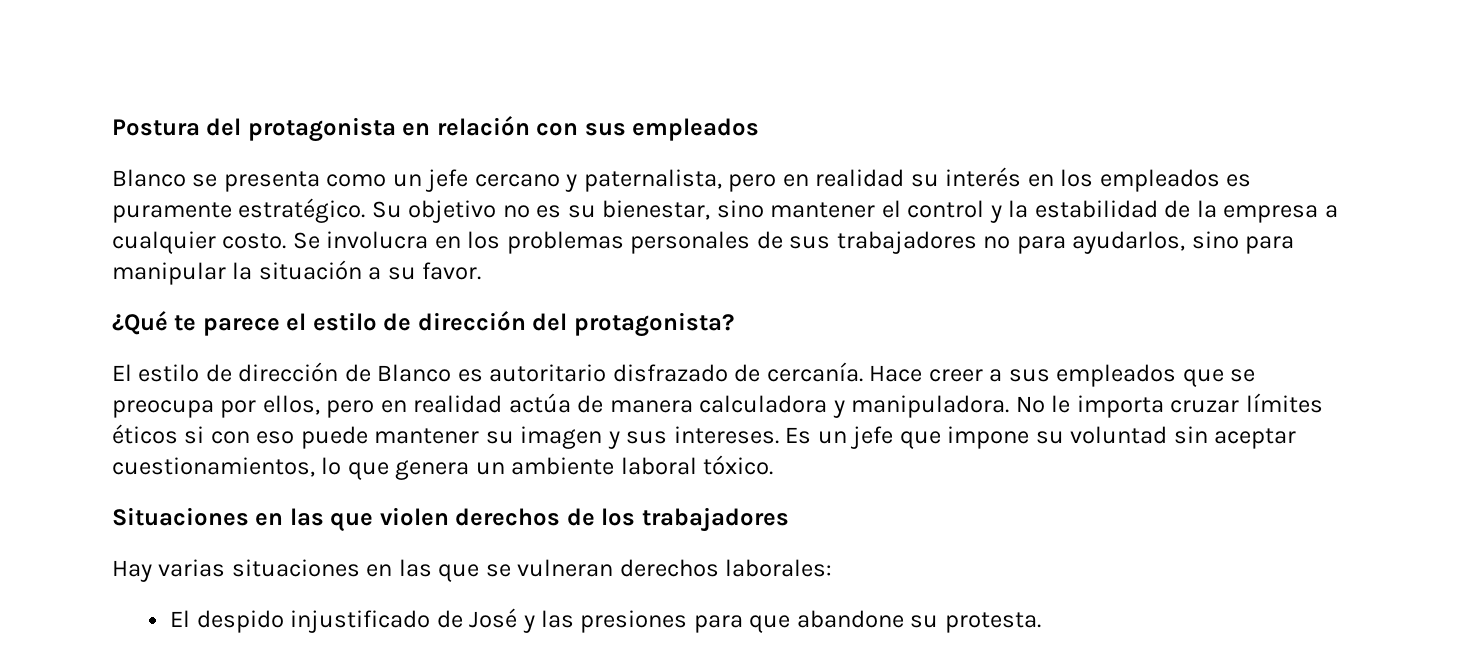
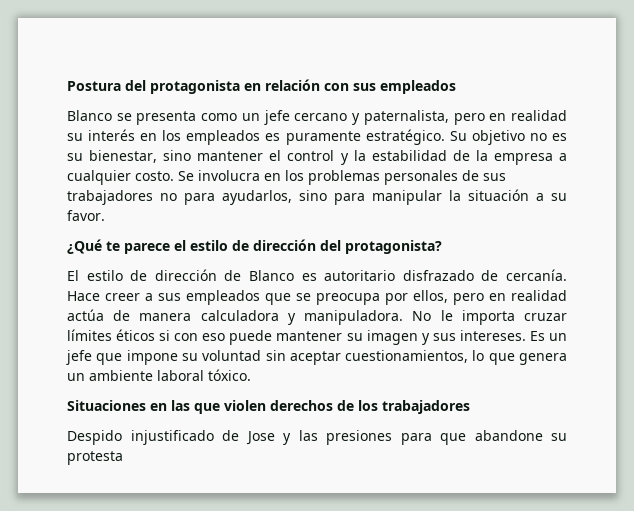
- Hay varias situaciones en las que se vulneran derechos laborales:
- El despido injustificado de José y las presiones para que abandone su protesta.
+ Despido injustificado de Jose y las presiones para que abandone su protesta

